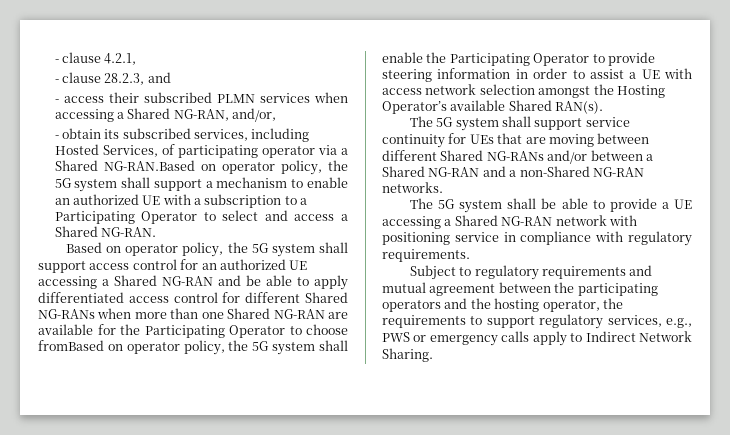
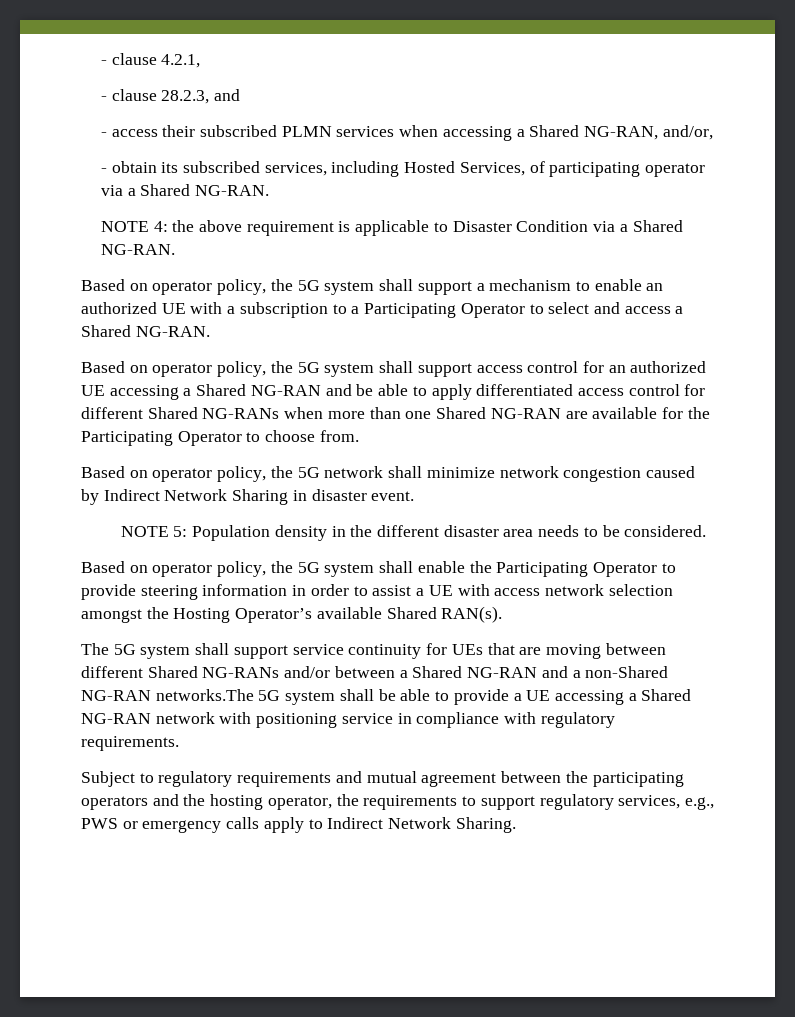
- - obtain its subscribed services, including Hosted Services, of participating operator via a Shared NG-RAN.Based on operator policy, the 5G system shall support a mechanism to enable an authorized UE with a subscription to a Participating Operator to select and access a Shared NG-RAN.
+ - obtain its subscribed services, including Hosted Services, of participating operator via a Shared NG-RAN.
+ NOTE 4: the above requirement is applicable to Disaster Condition via a Shared NG-RAN.
+ Based on operator policy, the 5G system shall support a mechanism to enable an authorized UE with a subscription to a Participating Operator to select and access a Shared NG-RAN.
- Based on operator policy, the 5G system shall support access control for an authorized UE accessing a Shared NG-RAN and be able to apply differentiated access control for different Shared NG-RANs when more than one Shared NG-RAN are available for the Participating Operator to choose fromBased on operator policy, the 5G system shall enable the Participating Operator to provide steering information in order to assist a UE with access network selection amongst the Hosting Operator’s available Shared RAN(s).
+ Based on operator policy, the 5G system shall support access control for an authorized UE accessing a Shared NG-RAN and be able to apply differentiated access control for different Shared NG-RANs when more than one Shared NG-RAN are available for the Participating Operator to choose from.
+ Based on operator policy, the 5G network shall minimize network congestion caused by Indirect Network Sharing in disaster event.
+ NOTE 5: Population density in the different disaster area needs to be considered.
+ Based on operator policy, the 5G system shall enable the Participating Operator to provide steering information in order to assist a UE with access network selection amongst the Hosting Operator’s available Shared RAN(s).
- The 5G system shall support service continuity for UEs that are moving between different Shared NG-RANs and/or between a Shared NG-RAN and a non-Shared NG-RAN networks.
- The 5G system shall be able to provide a UE accessing a Shared NG-RAN network with positioning service in compliance with regulatory requirements.
+ The 5G system shall support service continuity for UEs that are moving between different Shared NG-RANs and/or between a Shared NG-RAN and a non-Shared NG-RAN networks.The 5G system shall be able to provide a UE accessing a Shared NG-RAN network with positioning service in compliance with regulatory requirements.

